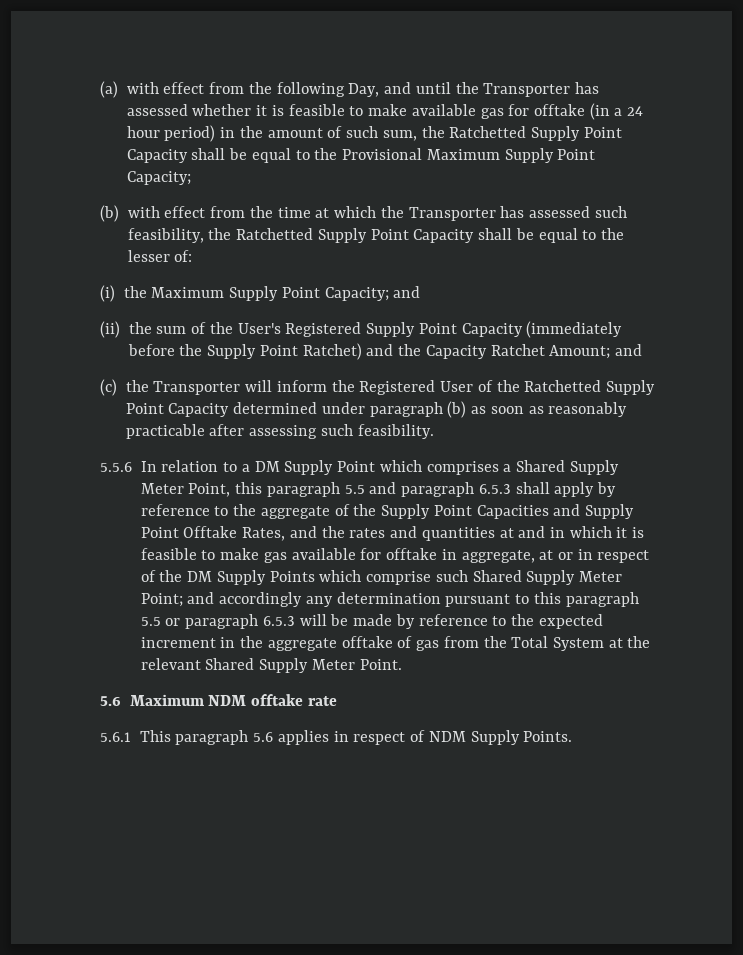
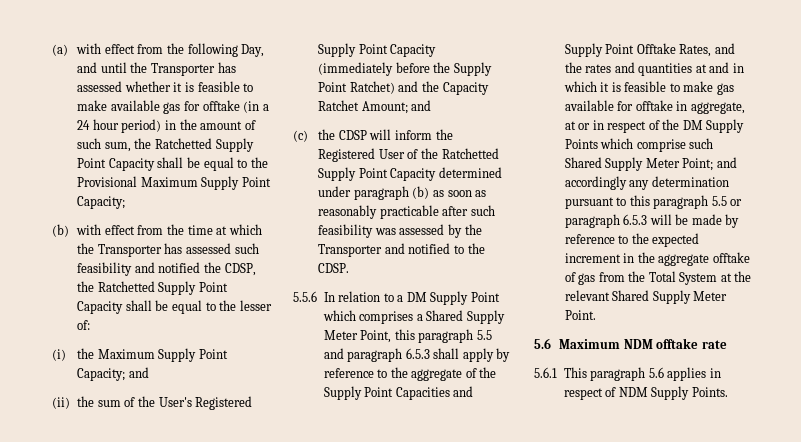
- (b) with effect from the time at which the Transporter has assessed such feasibility, the Ratchetted Supply Point Capacity shall be equal to the lesser of:
+ (b) with effect from the time at which the Transporter has assessed such feasibility and notified the CDSP, the Ratchetted Supply Point Capacity shall be equal to the lesser of:
- (c) the Transporter will inform the Registered User of the Ratchetted Supply Point Capacity determined under paragraph (b) as soon as reasonably practicable after assessing such feasibility.
+ (c) the CDSP will inform the Registered User of the Ratchetted Supply Point Capacity determined under paragraph (b) as soon as reasonably practicable after such feasibility was assessed by the Transporter and notified to the CDSP.

